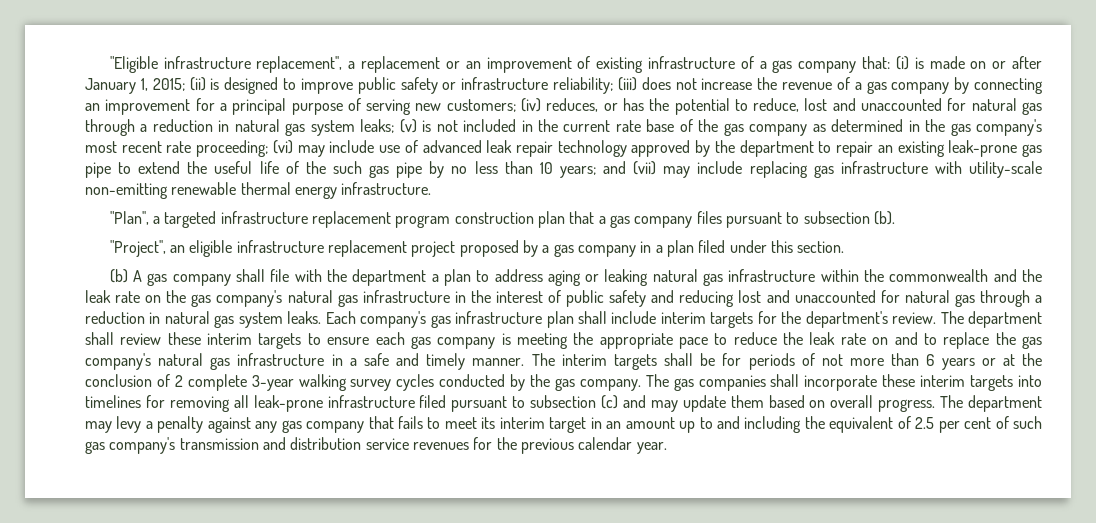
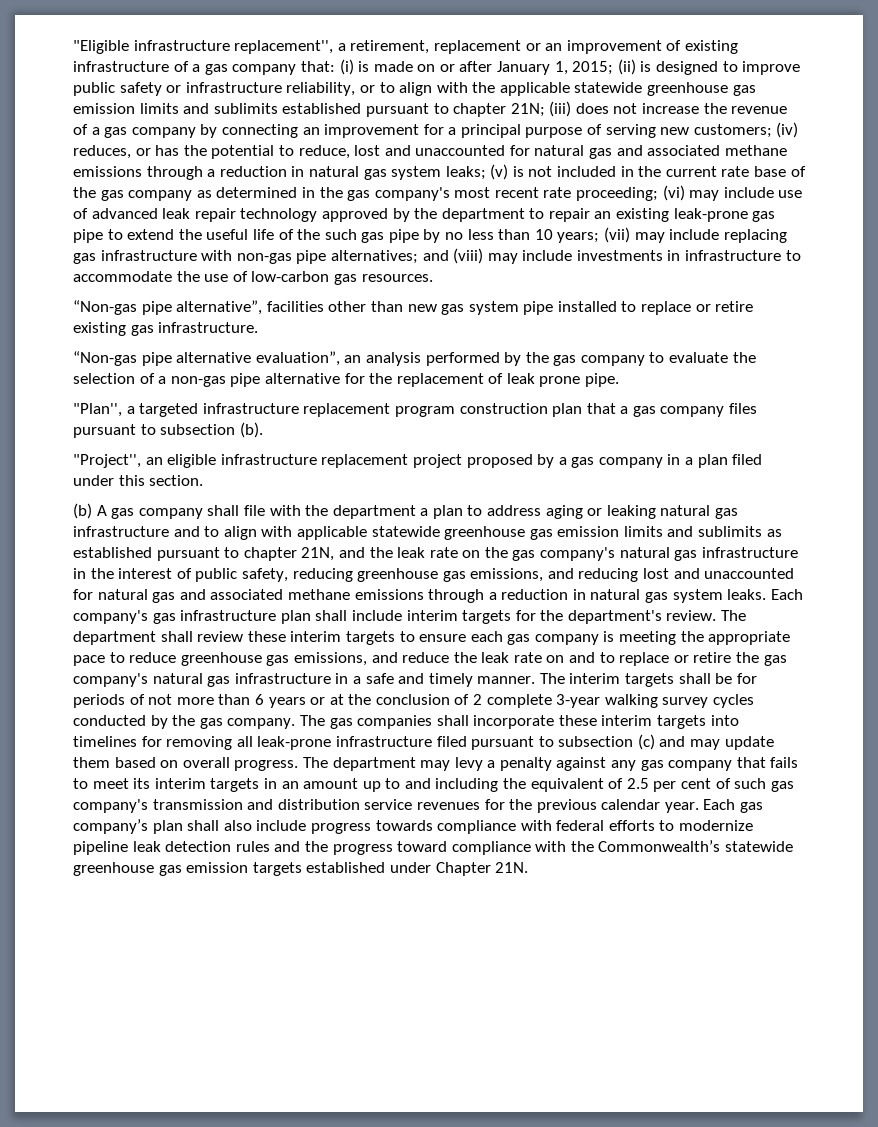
- "Eligible infrastructure replacement'', a replacement or an improvement of existing infrastructure of a gas company that:
+ "Eligible infrastructure replacement'', a retirement, replacement or an improvement of existing infrastructure of a gas company that:
- (ii) is designed to improve public safety or infrastructure reliability;
+ (ii) is designed to improve public safety or infrastructure reliability, or to align with the applicable statewide greenhouse gas emission limits and sublimits established pursuant to chapter 21N;
- (iv) reduces, or has the potential to reduce, lost and unaccounted for natural gas through a reduction in natural gas system leaks;
+ (iv) reduces, or has the potential to reduce, lost and unaccounted for natural gas and associated methane emissions through a reduction in natural gas system leaks;
- and (vii) may include replacing gas infrastructure with utility-scale non-emitting renewable thermal energy infrastructure.
+ (vii) may include replacing gas infrastructure with non-gas pipe alternatives; and (viii) may include investments in infrastructure to accommodate the use of low-carbon gas resources.
+ “Non-gas pipe alternative”, facilities other than new gas system pipe installed to replace or retire existing gas infrastructure.
+ “Non-gas pipe alternative evaluation”, an analysis performed by the gas company to evaluate the selection of a non-gas pipe alternative for the replacement of leak prone pipe.
- (b) A gas company shall file with the department a plan to address aging or leaking natural gas infrastructure within the commonwealth and the leak rate on the gas company's natural gas infrastructure in the interest of public safety and reducing lost and unaccounted for natural gas through a reduction in natural gas system leaks.
+ (b) A gas company shall file with the department a plan to address aging or leaking natural gas infrastructure and to align with applicable statewide greenhouse gas emission limits and sublimits as established pursuant to chapter 21N, and the leak rate on the gas company's natural gas infrastructure in the interest of public safety, reducing greenhouse gas emissions, and reducing lost and unaccounted for natural gas and associated methane emissions through a reduction in natural gas system leaks.
- The department shall review these interim targets to ensure each gas company is meeting the appropriate pace to reduce the leak rate on and to replace the gas company's natural gas infrastructure in a safe and timely manner.
+ The department shall review these interim targets to ensure each gas company is meeting the appropriate pace to reduce greenhouse gas emissions, and reduce the leak rate on and to replace or retire the gas company's natural gas infrastructure in a safe and timely manner.
- The department may levy a penalty against any gas company that fails to meet its interim target in an amount up to and including the equivalent of 2.5 per cent of such gas company's transmission and distribution service revenues for the previous calendar year.
+ The department may levy a penalty against any gas company that fails to meet its interim targets in an amount up to and including the equivalent of 2.5 per cent of such gas company's transmission and distribution service revenues for the previous calendar year.
+ Each gas company’s plan shall also include progress towards compliance with federal efforts to modernize pipeline leak detection rules and the progress toward compliance with the Commonwealth’s statewide greenhouse gas emission targets established under Chapter 21N.

